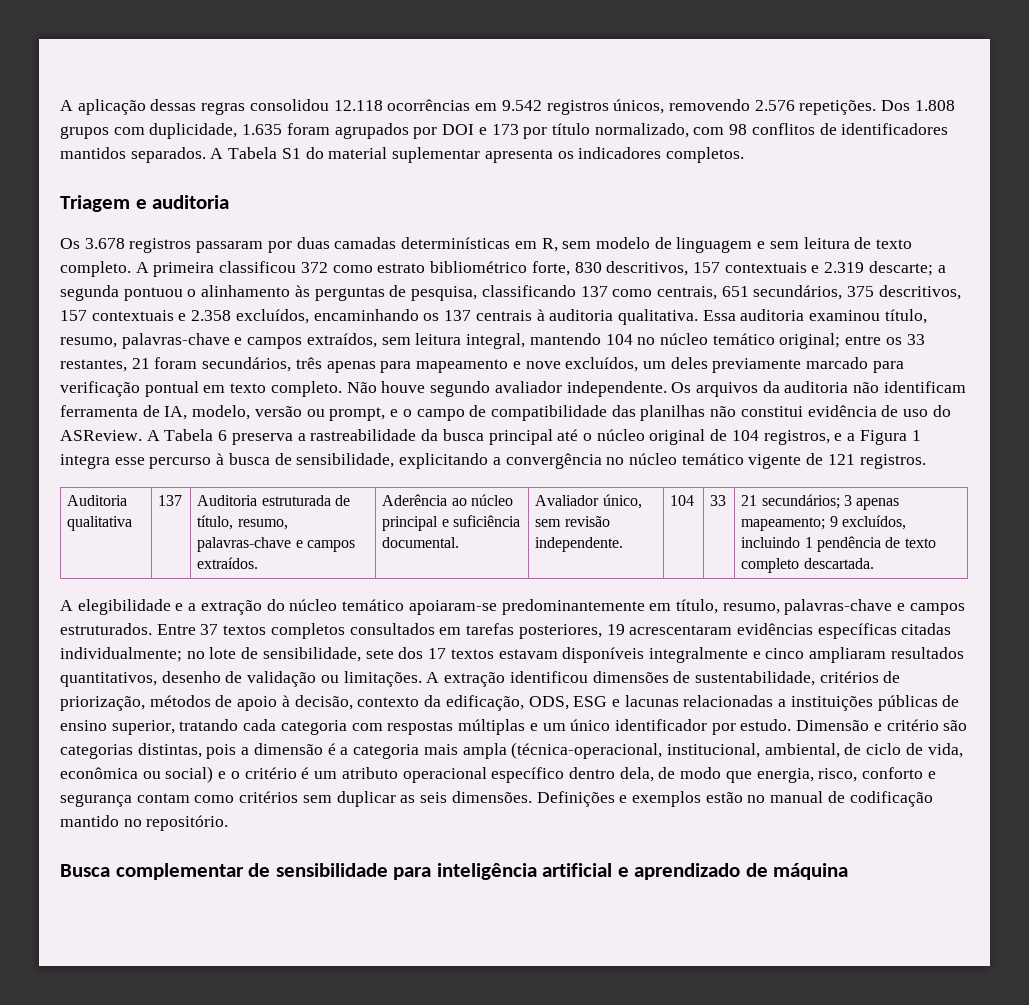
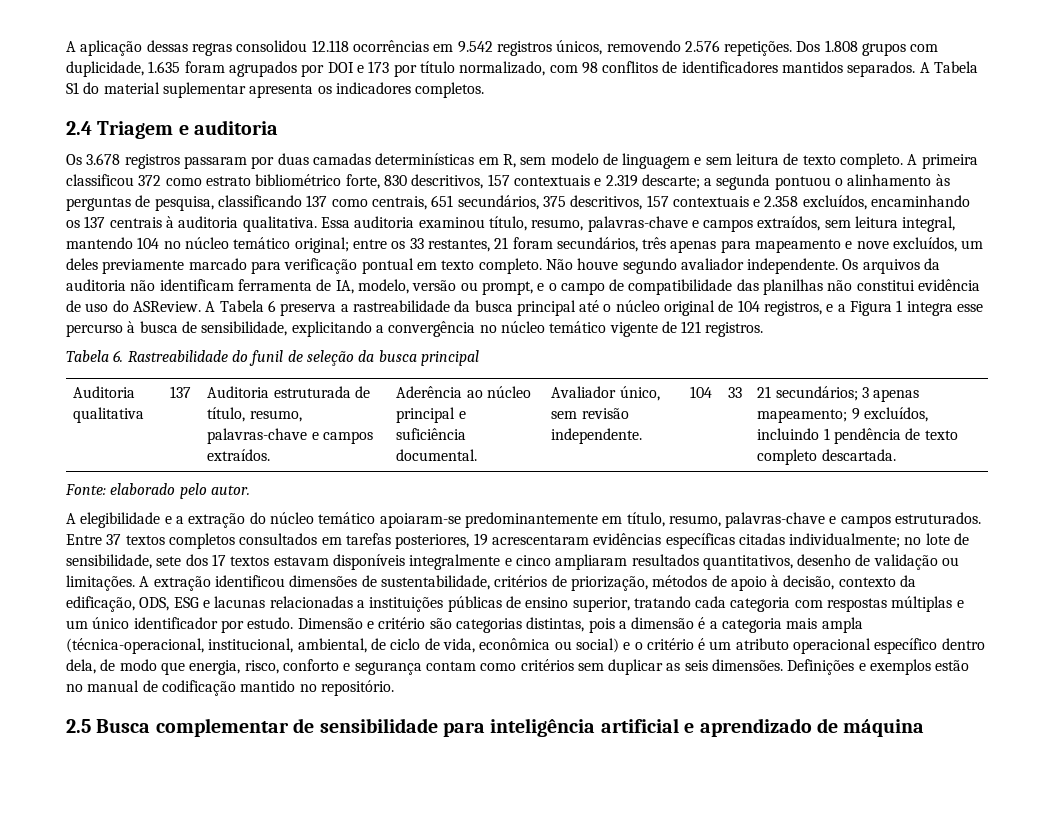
- Triagem e auditoria
+ 2.4 Triagem e auditoria
+ Tabela 6. Rastreabilidade do funil de seleção da busca principal
+ Fonte: elaborado pelo autor.
- Busca complementar de sensibilidade para inteligência artificial e aprendizado de máquina
+ 2.5 Busca complementar de sensibilidade para inteligência artificial e aprendizado de máquina

